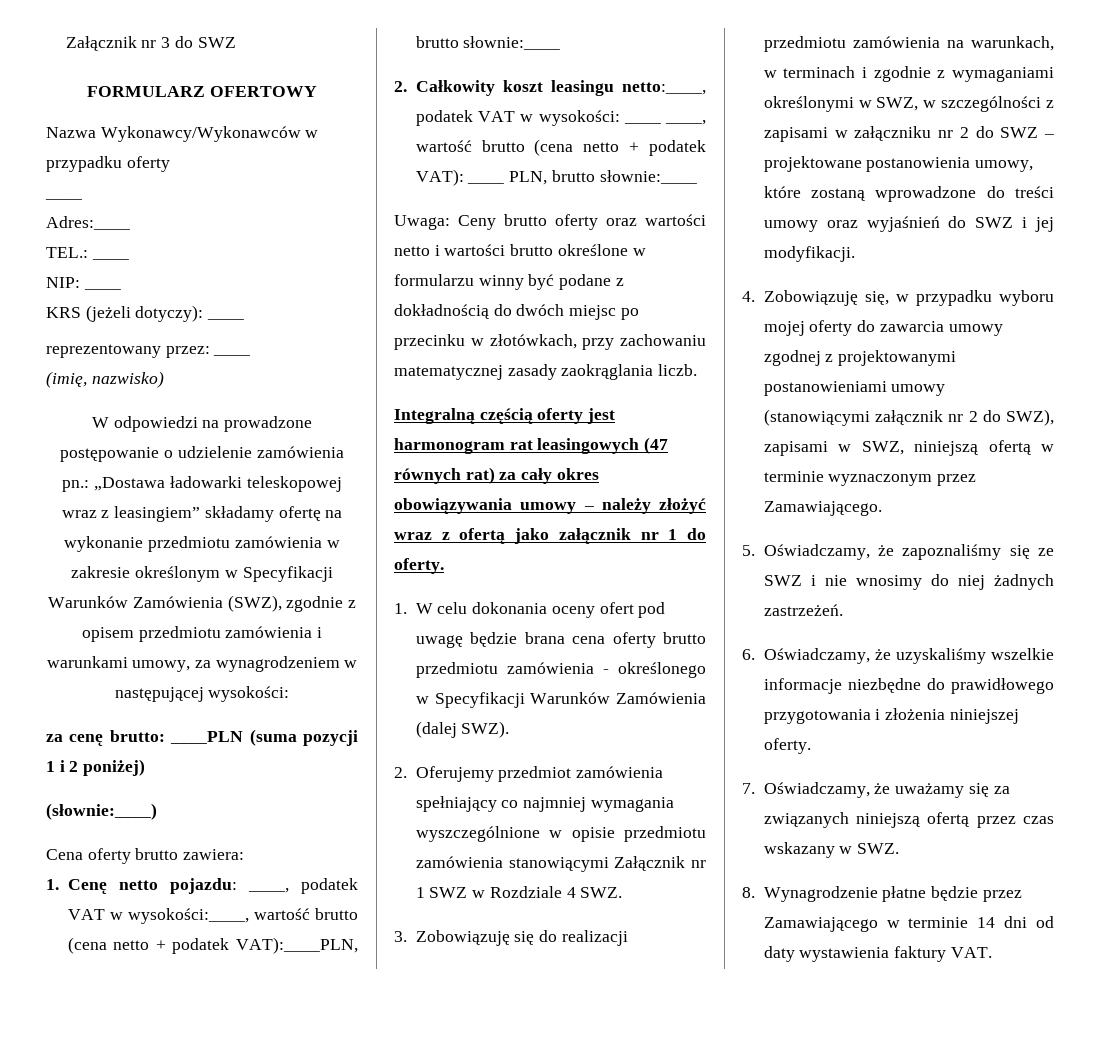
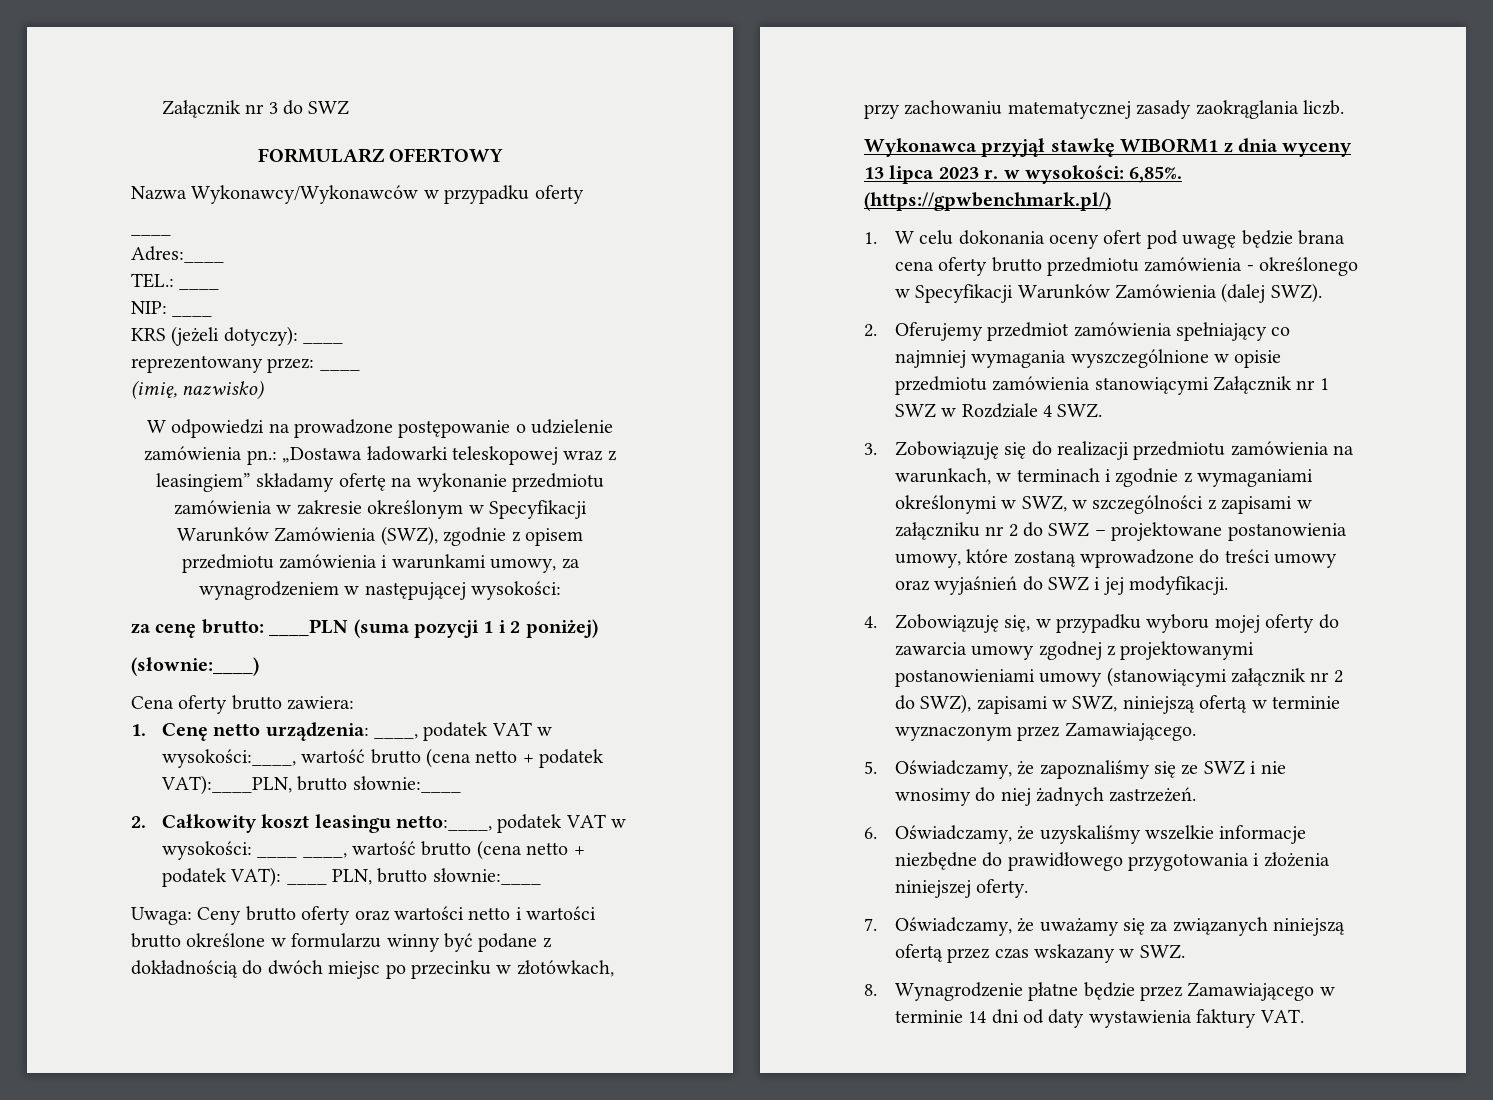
- 1. Cenę netto pojazdu: ____, podatek VAT w wysokości:____, wartość brutto (cena netto + podatek VAT):____PLN, brutto słownie:____
+ 1. Cenę netto urządzenia: ____, podatek VAT w wysokości:____, wartość brutto (cena netto + podatek VAT):____PLN, brutto słownie:____
- Integralną częścią oferty jest harmonogram rat leasingowych (47 równych rat) za cały okres obowiązywania umowy – należy złożyć wraz z ofertą jako załącznik nr 1 do oferty.
+ Wykonawca przyjął stawkę WIBORM1 z dnia wyceny 13 lipca 2023 r. w wysokości: 6,85%. (https://gpwbenchmark.pl/)

